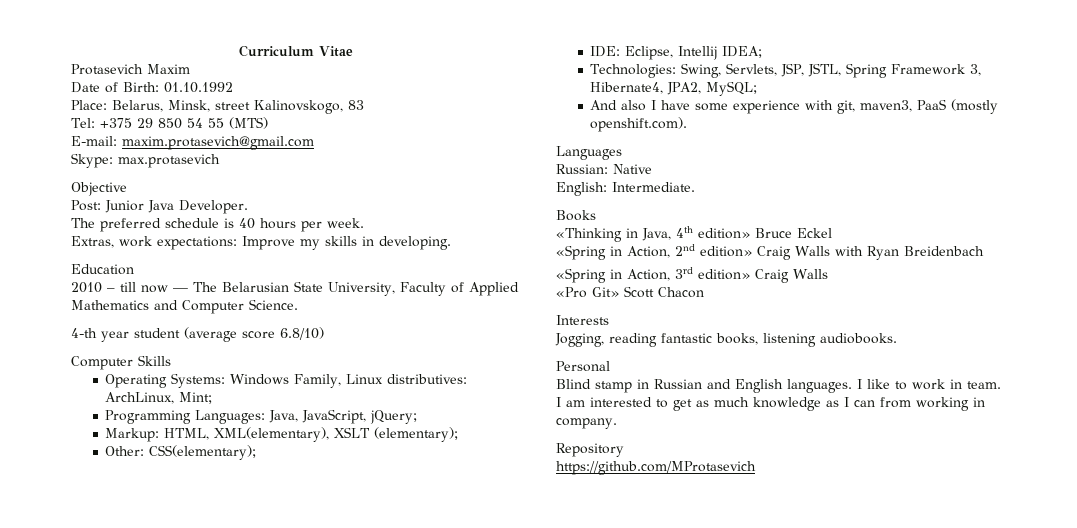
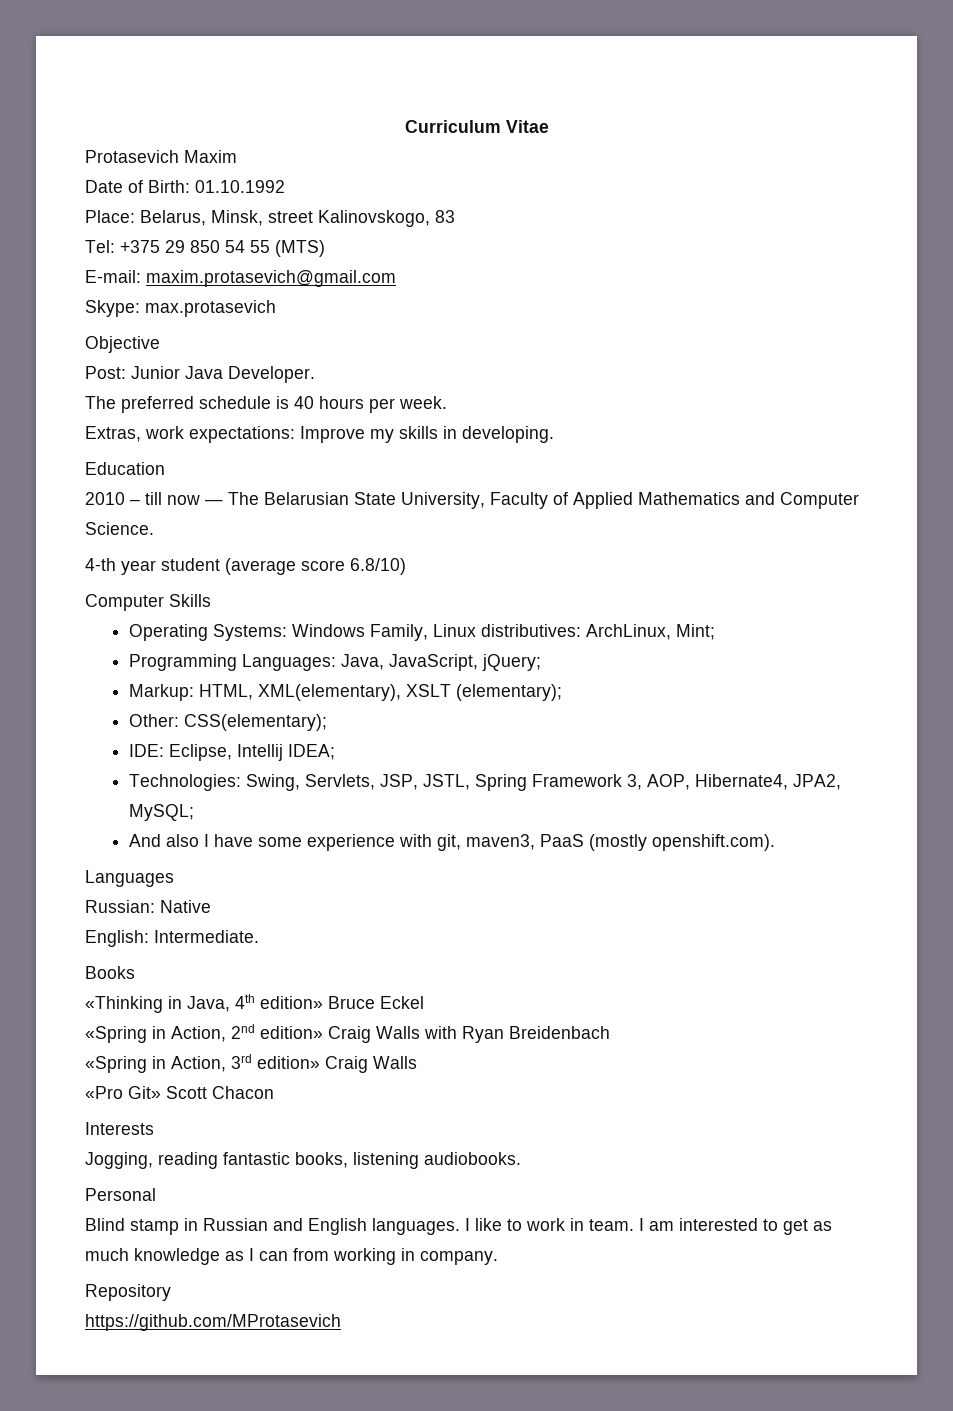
- Technologies: Swing, Servlets, JSP, JSTL, Spring Framework 3, Hibernate4, JPA2, MySQL;
+ Technologies: Swing, Servlets, JSP, JSTL, Spring Framework 3, AOP, Hibernate4, JPA2, MySQL;

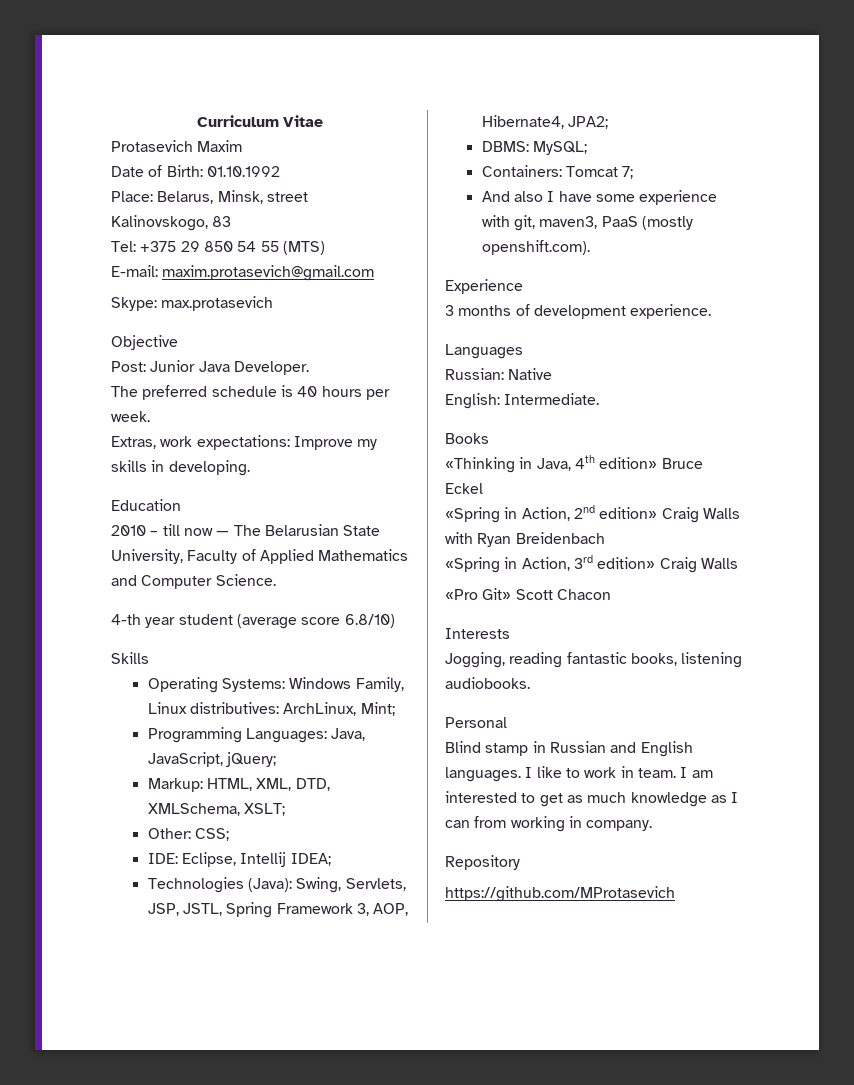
- Computer Skills
+ Skills
- Markup: HTML, XML(elementary), XSLT (elementary);
+ Markup: HTML, XML, DTD, XMLSchema, XSLT;
- Other: CSS(elementary);
+ Other: CSS;
- Technologies: Swing, Servlets, JSP, JSTL, Spring Framework 3, AOP, Hibernate4, JPA2, MySQL;
+ Technologies (Java): Swing, Servlets, JSP, JSTL, Spring Framework 3, AOP, Hibernate4, JPA2;
+ DBMS: MySQL;
+ Containers: Tomcat 7;
+ Experience
+ 3 months of development experience.

